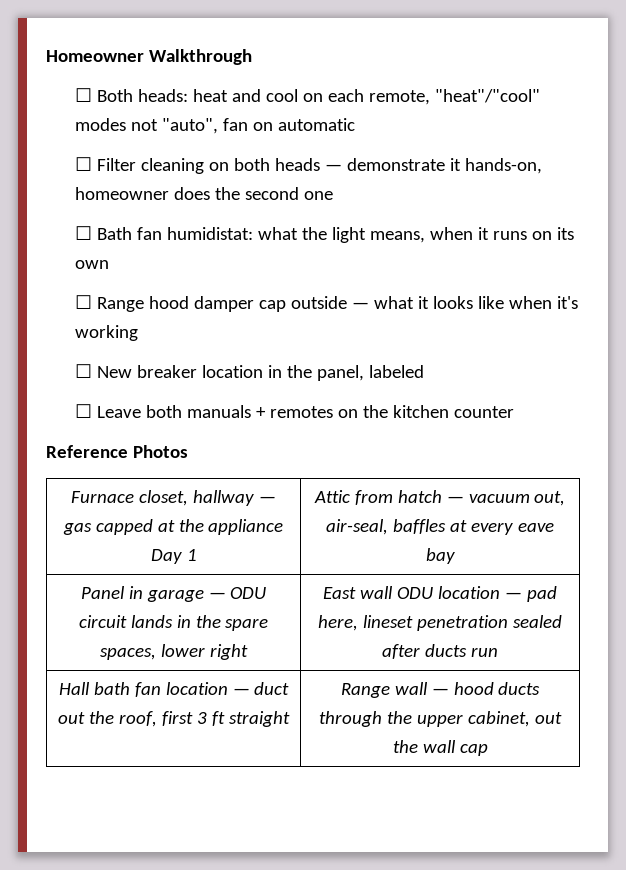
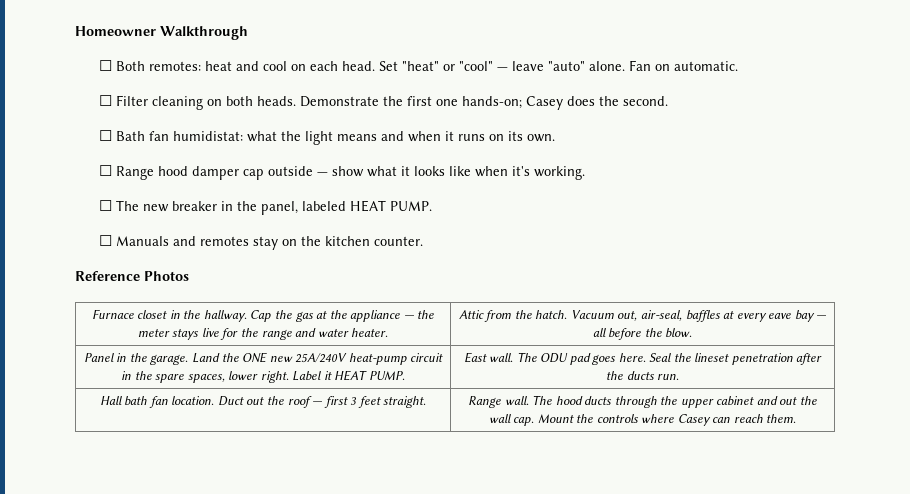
- ☐ Both heads: heat and cool on each remote, "heat"/"cool" modes not "auto", fan on automatic
+ ☐ Both remotes: heat and cool on each head. Set "heat" or "cool" — leave "auto" alone. Fan on automatic.
- ☐ Filter cleaning on both heads — demonstrate it hands-on, homeowner does the second one
+ ☐ Filter cleaning on both heads. Demonstrate the first one hands-on; Casey does the second.
- ☐ Bath fan humidistat: what the light means, when it runs on its own
+ ☐ Bath fan humidistat: what the light means and when it runs on its own.
- ☐ Range hood damper cap outside — what it looks like when it's working
- ☐ New breaker location in the panel, labeled
- ☐ Leave both manuals + remotes on the kitchen counter
+ ☐ Range hood damper cap outside — show what it looks like when it's working.
+ ☐ The new breaker in the panel, labeled HEAT PUMP.
+ ☐ Manuals and remotes stay on the kitchen counter.
- Furnace closet, hallway — gas capped at the appliance Day 1 | Attic from hatch — vacuum out, air-seal, baffles at every eave bay
- Panel in garage — ODU circuit lands in the spare spaces, lower right | East wall ODU location — pad here, lineset penetration sealed after ducts run
- Hall bath fan location — duct out the roof, first 3 ft straight | Range wall — hood ducts through the upper cabinet, out the wall cap
+ Furnace closet in the hallway. Cap the gas at the appliance — the meter stays live for the range and water heater. | Attic from the hatch. Vacuum out, air-seal, baffles at every eave bay — all before the blow.
+ Panel in the garage. Land the ONE new 25A/240V heat-pump circuit in the spare spaces, lower right. Label it HEAT PUMP. | East wall. The ODU pad goes here. Seal the lineset penetration after the ducts run.
+ Hall bath fan location. Duct out the roof — first 3 feet straight. | Range wall. The hood ducts through the upper cabinet and out the wall cap. Mount the controls where Casey can reach them.

